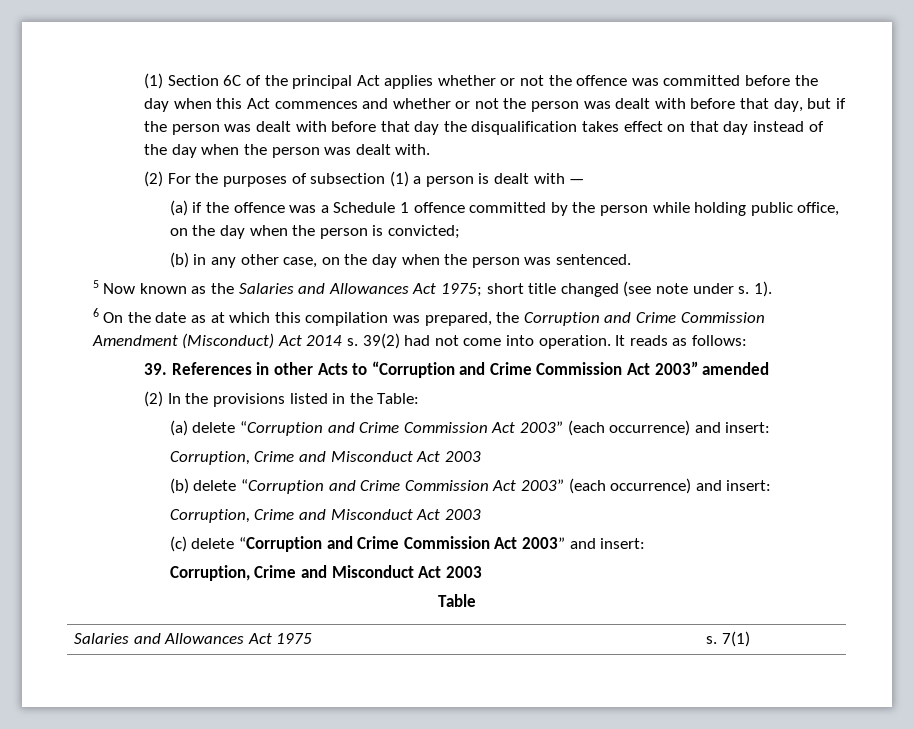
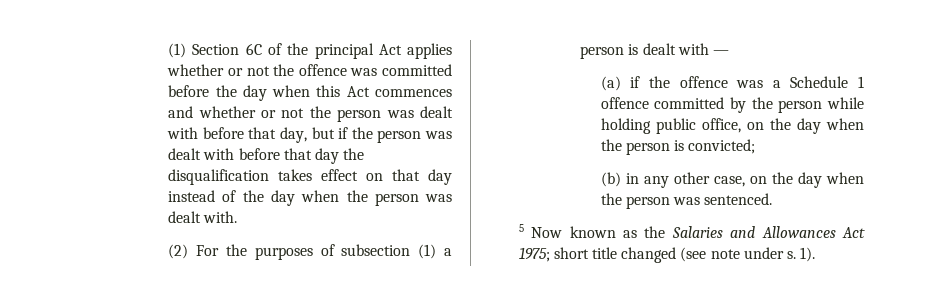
- 6 On the date as at which this compilation was prepared, the Corruption and Crime Commission Amendment (Misconduct) Act 2014 s. 39(2) had not come into operation. It reads as follows:
- 39. References in other Acts to “Corruption and Crime Commission Act 2003” amended
- (2) In the provisions listed in the Table:
- (a) delete “Corruption and Crime Commission Act 2003” (each occurrence) and insert:
- Corruption, Crime and Misconduct Act 2003
- (b) delete “Corruption and Crime Commission Act 2003” (each occurrence) and insert:
- Corruption, Crime and Misconduct Act 2003
- (c) delete “Corruption and Crime Commission Act 2003” and insert:
- Corruption, Crime and Misconduct Act 2003
- Table
- Salaries and Allowances Act 1975 | s. 7(1)

